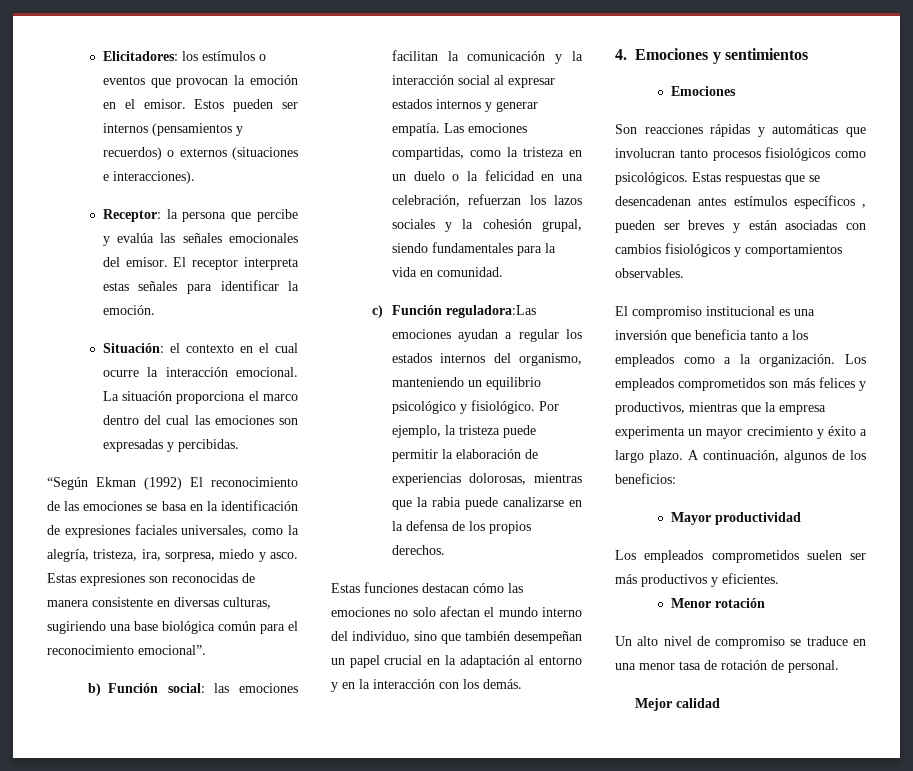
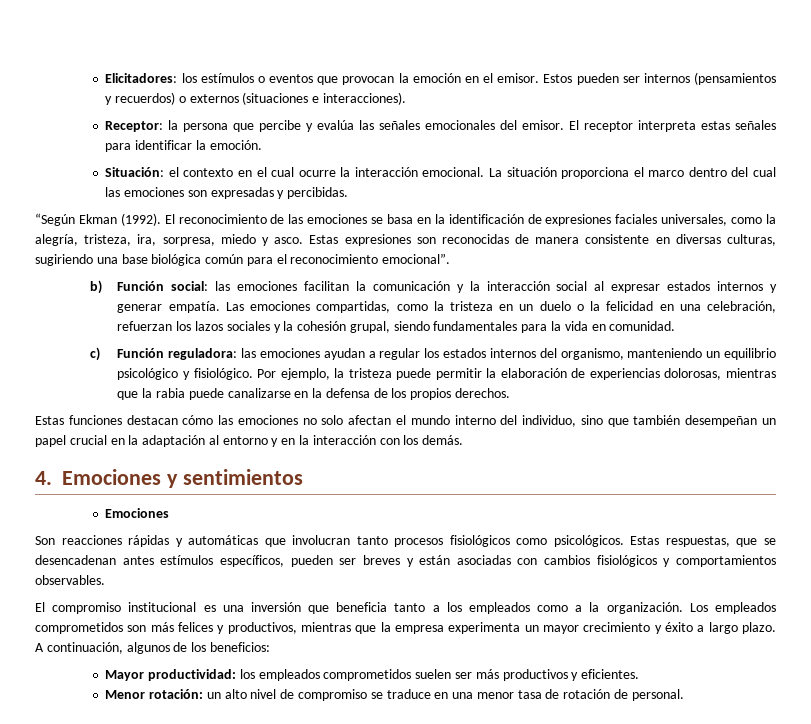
- “Según Ekman (1992) El reconocimiento de las emociones se basa en la identificación de expresiones faciales universales, como la alegría, tristeza, ira, sorpresa, miedo y asco.
+ “Según Ekman (1992). El reconocimiento de las emociones se basa en la identificación de expresiones faciales universales, como la alegría, tristeza, ira, sorpresa, miedo y asco.
- c) Función reguladora:Las emociones ayudan a regular los estados internos del organismo, manteniendo un equilibrio psicológico y fisiológico.
+ c) Función reguladora: las emociones ayudan a regular los estados internos del organismo, manteniendo un equilibrio psicológico y fisiológico.
- Estas respuestas que se desencadenan antes estímulos específicos , pueden ser breves y están asociadas con cambios fisiológicos y comportamientos observables.
+ Estas respuestas, que se desencadenan antes estímulos específicos, pueden ser breves y están asociadas con cambios fisiológicos y comportamientos observables.
- Mayor productividad
- Los empleados comprometidos suelen ser más productivos y eficientes.
+ Mayor productividad: los empleados comprometidos suelen ser más productivos y eficientes.
- Menor rotación
- Un alto nivel de compromiso se traduce en una menor tasa de rotación de personal.
+ Menor rotación: un alto nivel de compromiso se traduce en una menor tasa de rotación de personal.
- Mejor calidad

